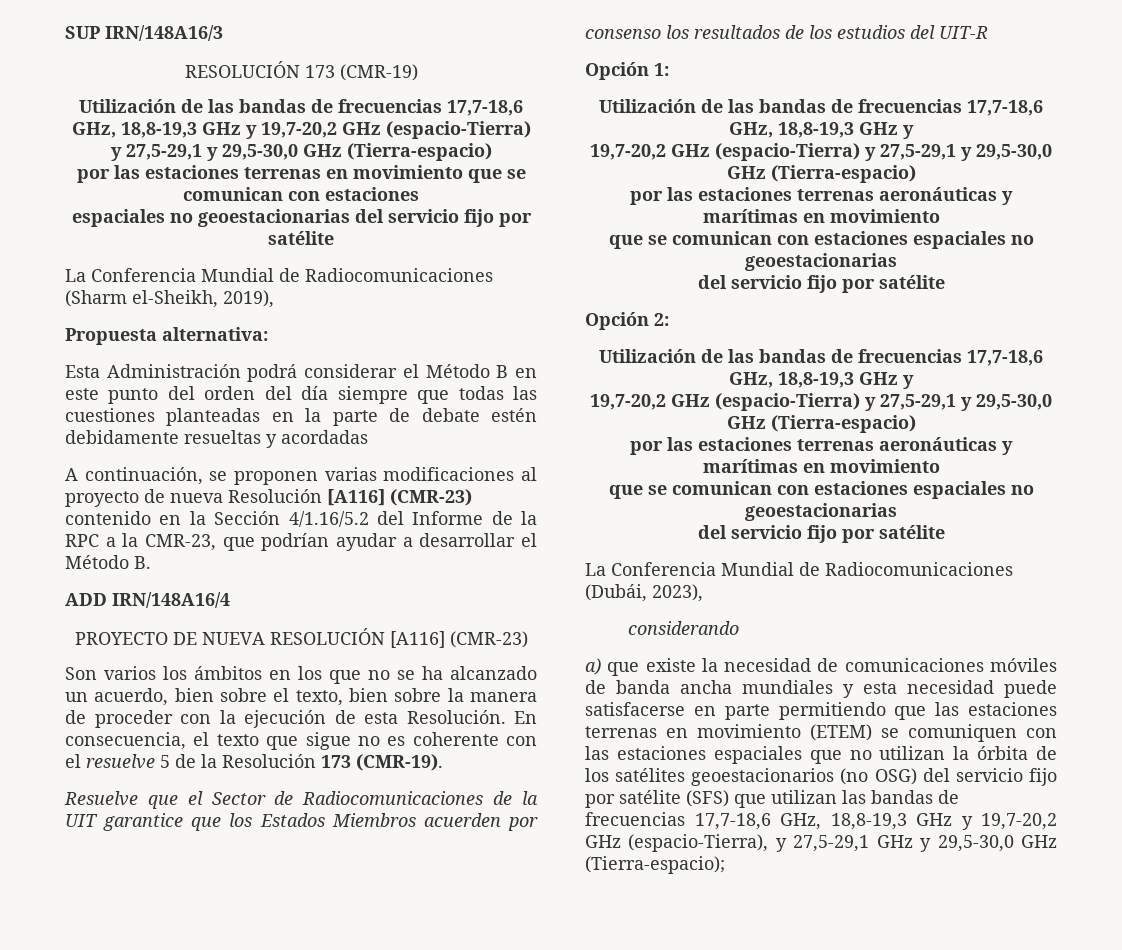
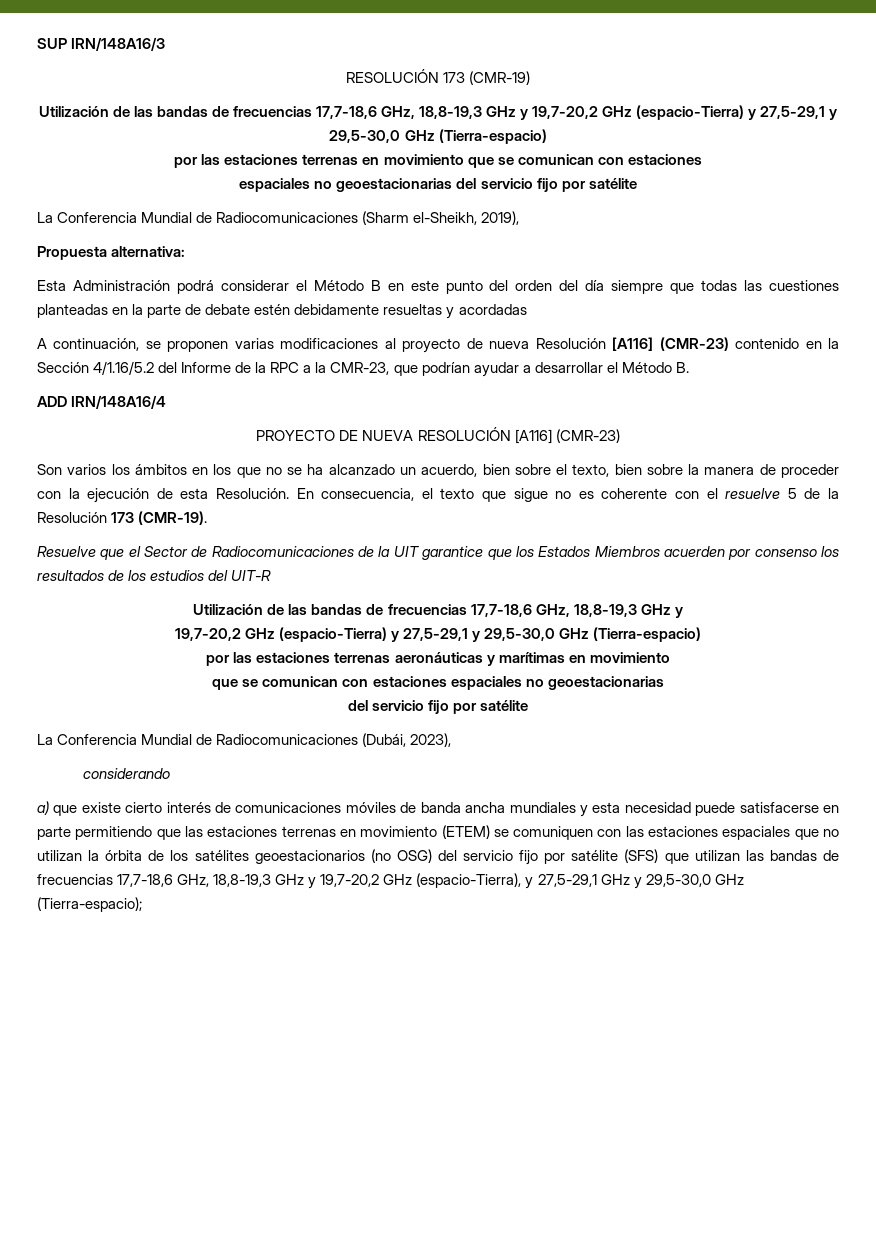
- Opción 1:
- Utilización de las bandas de frecuencias 17,7-18,6 GHz, 18,8-19,3 GHz y
- 19,7-20,2 GHz (espacio-Tierra) y 27,5-29,1 y 29,5-30,0 GHz (Tierra-espacio)
- por las estaciones terrenas aeronáuticas y marítimas en movimiento
- que se comunican con estaciones espaciales no geoestacionarias
- del servicio fijo por satélite
- Opción 2:
- a) que existe la necesidad de comunicaciones móviles de banda ancha mundiales y esta necesidad puede satisfacerse en parte permitiendo que las estaciones terrenas en movimiento (ETEM) se comuniquen con las estaciones espaciales que no utilizan la órbita de los satélites geoestacionarios (no OSG) del servicio fijo por satélite (SFS) que utilizan las bandas de frecuencias 17,7-18,6 GHz, 18,8-19,3 GHz y 19,7-20,2 GHz (espacio-Tierra), y 27,5-29,1 GHz y 29,5-30,0 GHz (Tierra-espacio);
+ a) que existe cierto interés de comunicaciones móviles de banda ancha mundiales y esta necesidad puede satisfacerse en parte permitiendo que las estaciones terrenas en movimiento (ETEM) se comuniquen con las estaciones espaciales que no utilizan la órbita de los satélites geoestacionarios (no OSG) del servicio fijo por satélite (SFS) que utilizan las bandas de frecuencias 17,7-18,6 GHz, 18,8-19,3 GHz y 19,7-20,2 GHz (espacio-Tierra), y 27,5-29,1 GHz y 29,5-30,0 GHz (Tierra-espacio);

